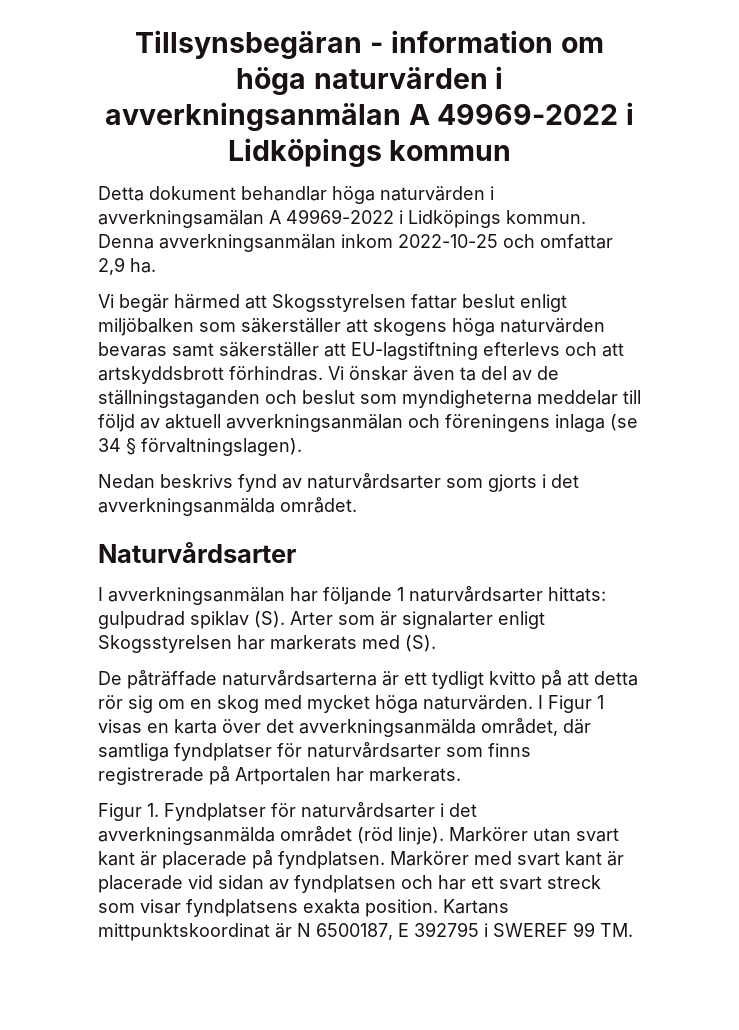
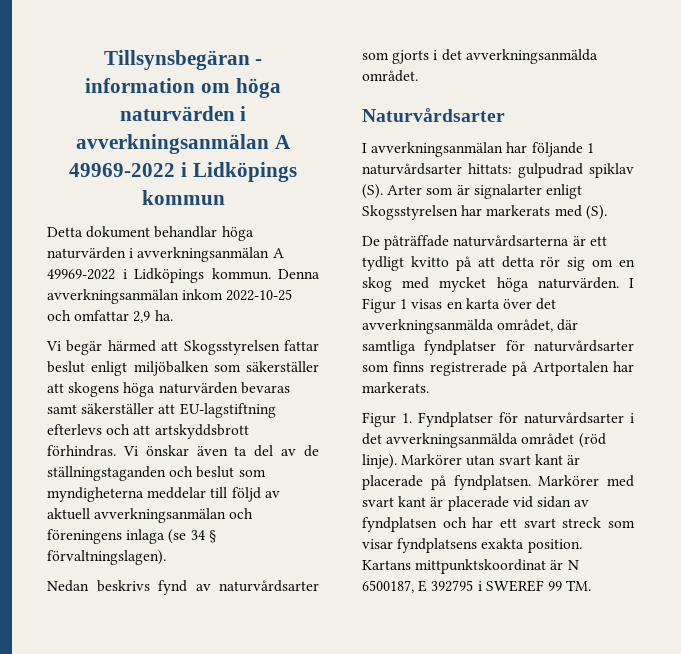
- Detta dokument behandlar höga naturvärden i avverkningsamälan A 49969-2022 i Lidköpings kommun.
+ Detta dokument behandlar höga naturvärden i avverkningsanmälan A 49969-2022 i Lidköpings kommun.

